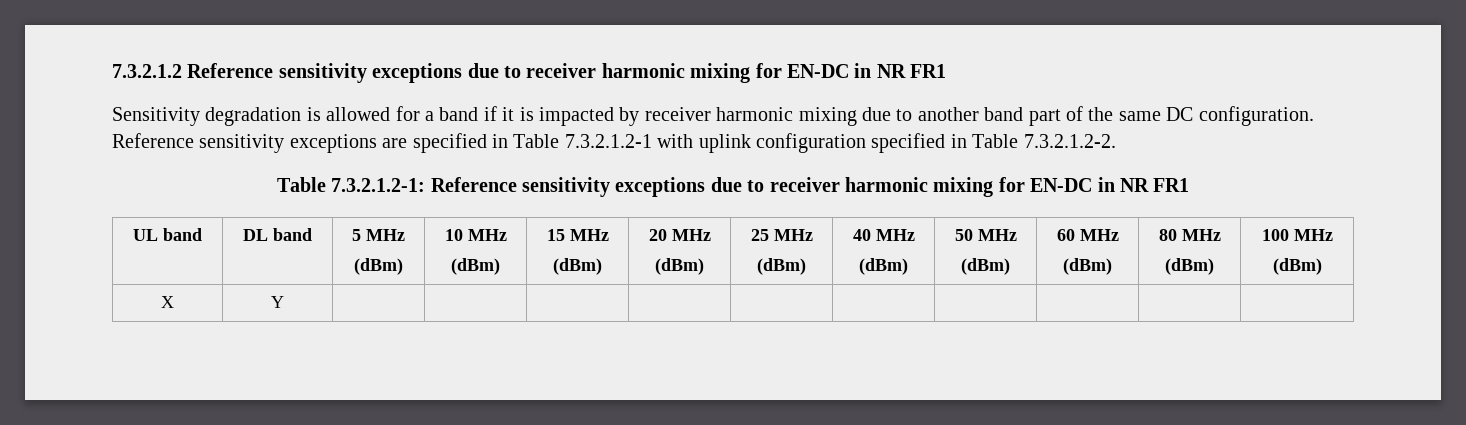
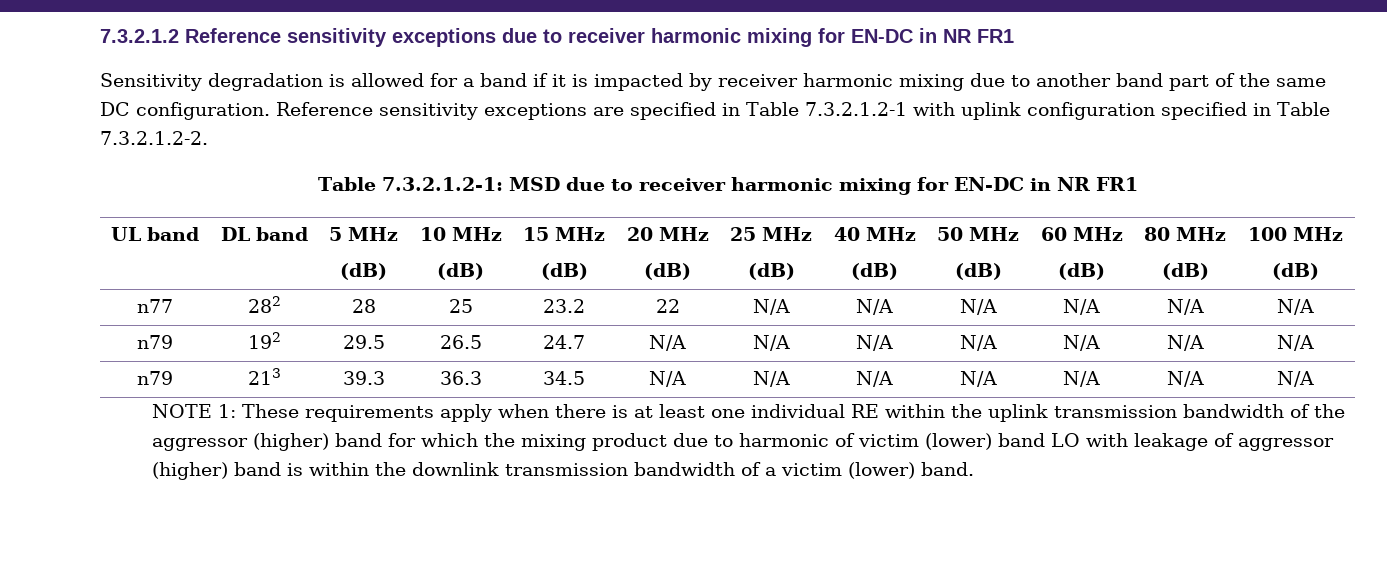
- Table 7.3.2.1.2-1: Reference sensitivity exceptions due to receiver harmonic mixing for EN-DC in NR FR1
+ Table 7.3.2.1.2-1: MSD due to receiver harmonic mixing for EN-DC in NR FR1
  UL band | DL band | 5 MHz
- (dBm) | 10 MHz
- (dBm) | 15 MHz
- (dBm) | 20 MHz
- (dBm) | 25 MHz
- (dBm) | 40 MHz
- (dBm) | 50 MHz
- (dBm) | 60 MHz
- (dBm) | 80 MHz
- (dBm) | 100 MHz
- (dBm)
- X | Y | | | | | | | | | |
+ (dB) | 10 MHz
+ (dB) | 15 MHz
+ (dB) | 20 MHz
+ (dB) | 25 MHz
+ (dB) | 40 MHz
+ (dB) | 50 MHz
+ (dB) | 60 MHz
+ (dB) | 80 MHz
+ (dB) | 100 MHz
+ (dB)
+ n77 | 282 | 28 | 25 | 23.2 | 22 | N/A | N/A | N/A | N/A | N/A | N/A
+ n79 | 192 | 29.5 | 26.5 | 24.7 | N/A | N/A | N/A | N/A | N/A | N/A | N/A
+ n79 | 213 | 39.3 | 36.3 | 34.5 | N/A | N/A | N/A | N/A | N/A | N/A | N/A
+ NOTE 1: These requirements apply when there is at least one individual RE within the uplink transmission bandwidth of the aggressor (higher) band for which the mixing product due to harmonic of victim (lower) band LO with leakage of aggressor (higher) band is within the downlink transmission bandwidth of a victim (lower) band.

